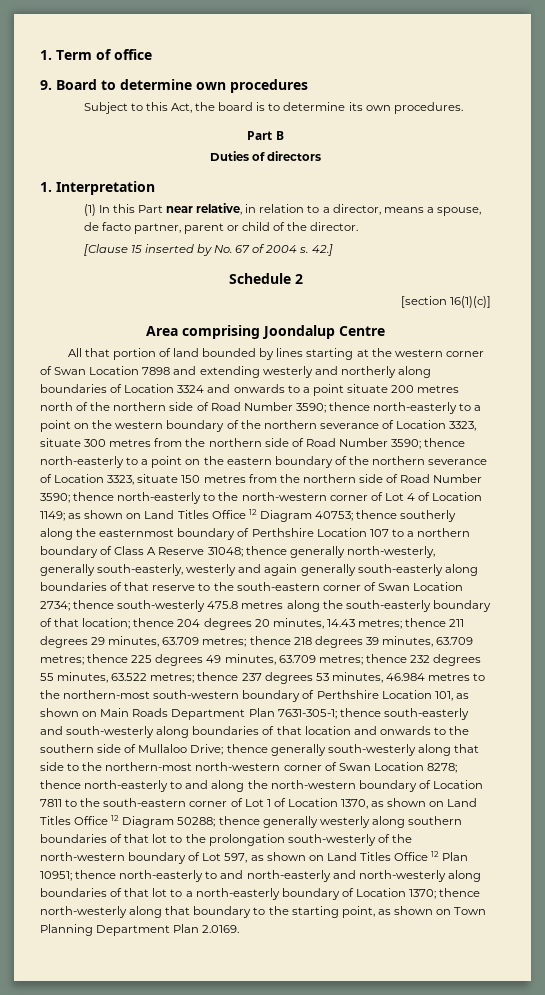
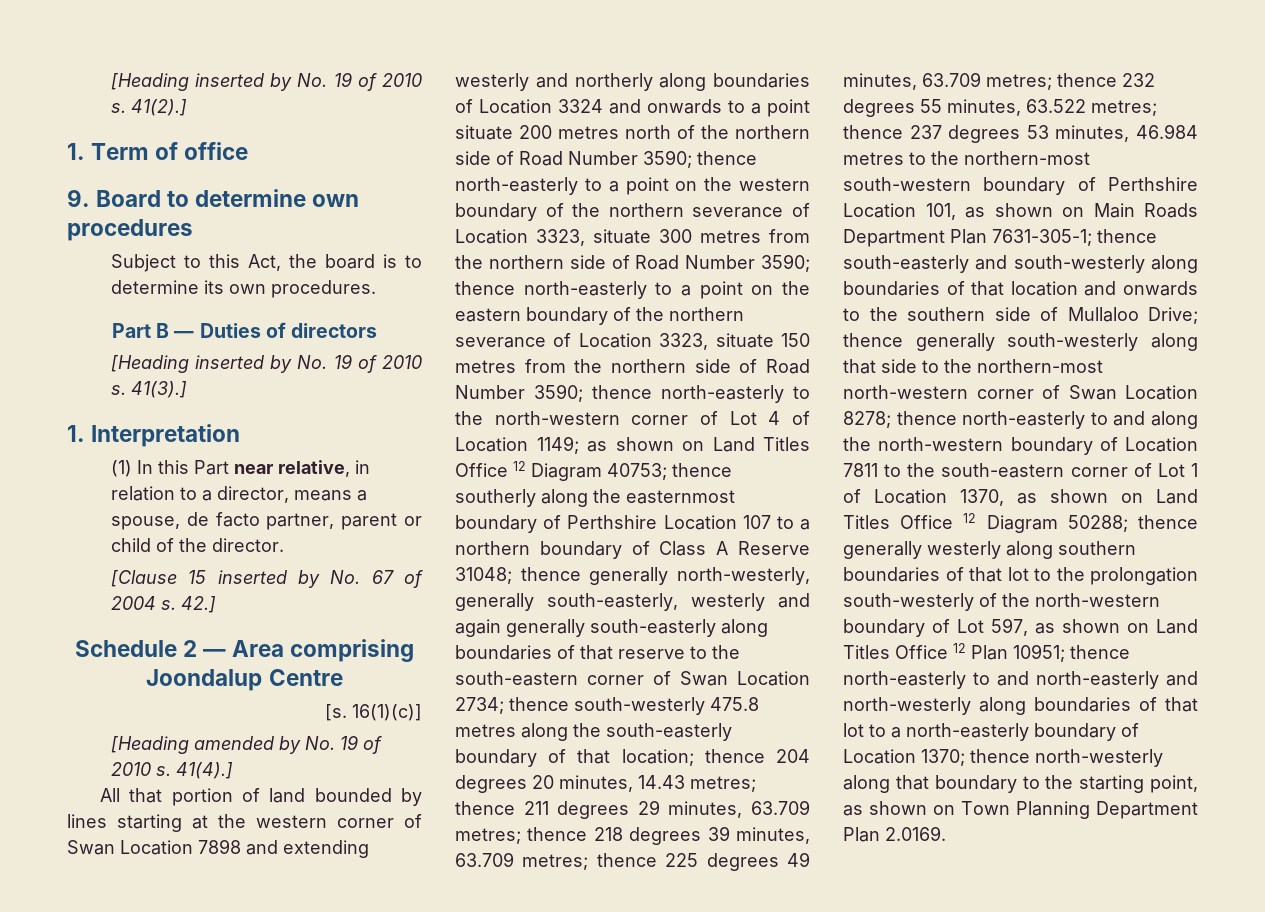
+ [Heading inserted by No. 19 of 2010 s. 41(2).]
- Part B
- Duties of directors
+ Part B — Duties of directors
+ [Heading inserted by No. 19 of 2010 s. 41(3).]
- Schedule 2
- [section 16(1)(c)]
- Area comprising Joondalup Centre
+ Schedule 2 — Area comprising Joondalup Centre
+ [s. 16(1)(c)]
+ [Heading amended by No. 19 of 2010 s. 41(4).]

